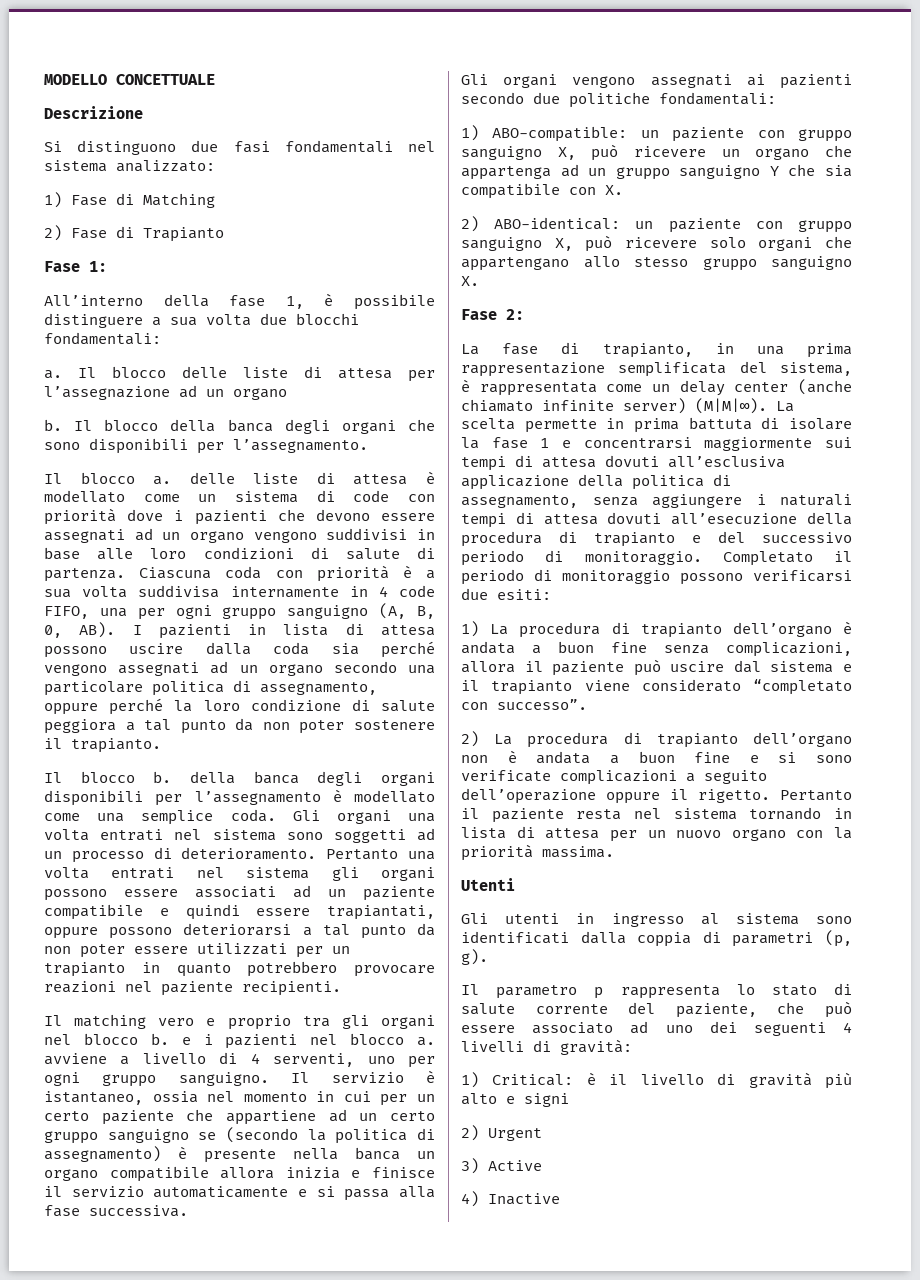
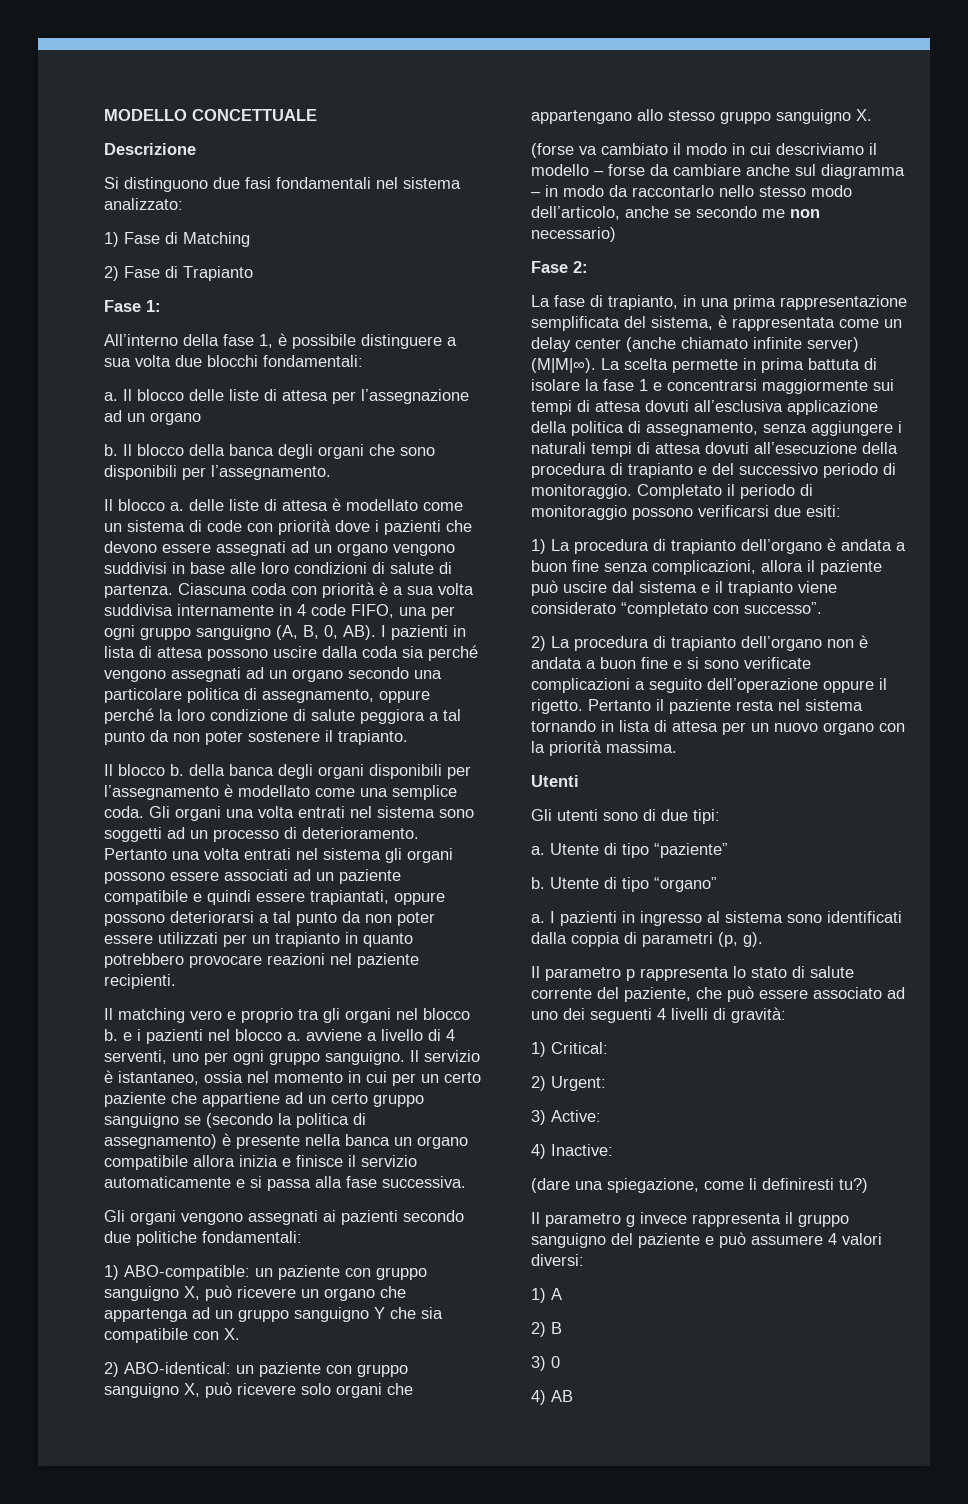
+ (forse va cambiato il modo in cui descriviamo il modello – forse da cambiare anche sul diagramma – in modo da raccontarlo nello stesso modo dell’articolo, anche se secondo me non necessario)
- Gli utenti in ingresso al sistema sono identificati dalla coppia di parametri (p, g).
+ Gli utenti sono di due tipi:
+ a. Utente di tipo “paziente”
+ b. Utente di tipo “organo”
+ a. I pazienti in ingresso al sistema sono identificati dalla coppia di parametri (p, g).
- 1) Critical: è il livello di gravità più alto e signi
- 2) Urgent
- 3) Active
- 4) Inactive
+ 1) Critical:
+ 2) Urgent:
+ 3) Active:
+ 4) Inactive:
+ (dare una spiegazione, come li definiresti tu?)
+ Il parametro g invece rappresenta il gruppo sanguigno del paziente e può assumere 4 valori diversi:
+ 1) A
+ 2) B
+ 3) 0
+ 4) AB

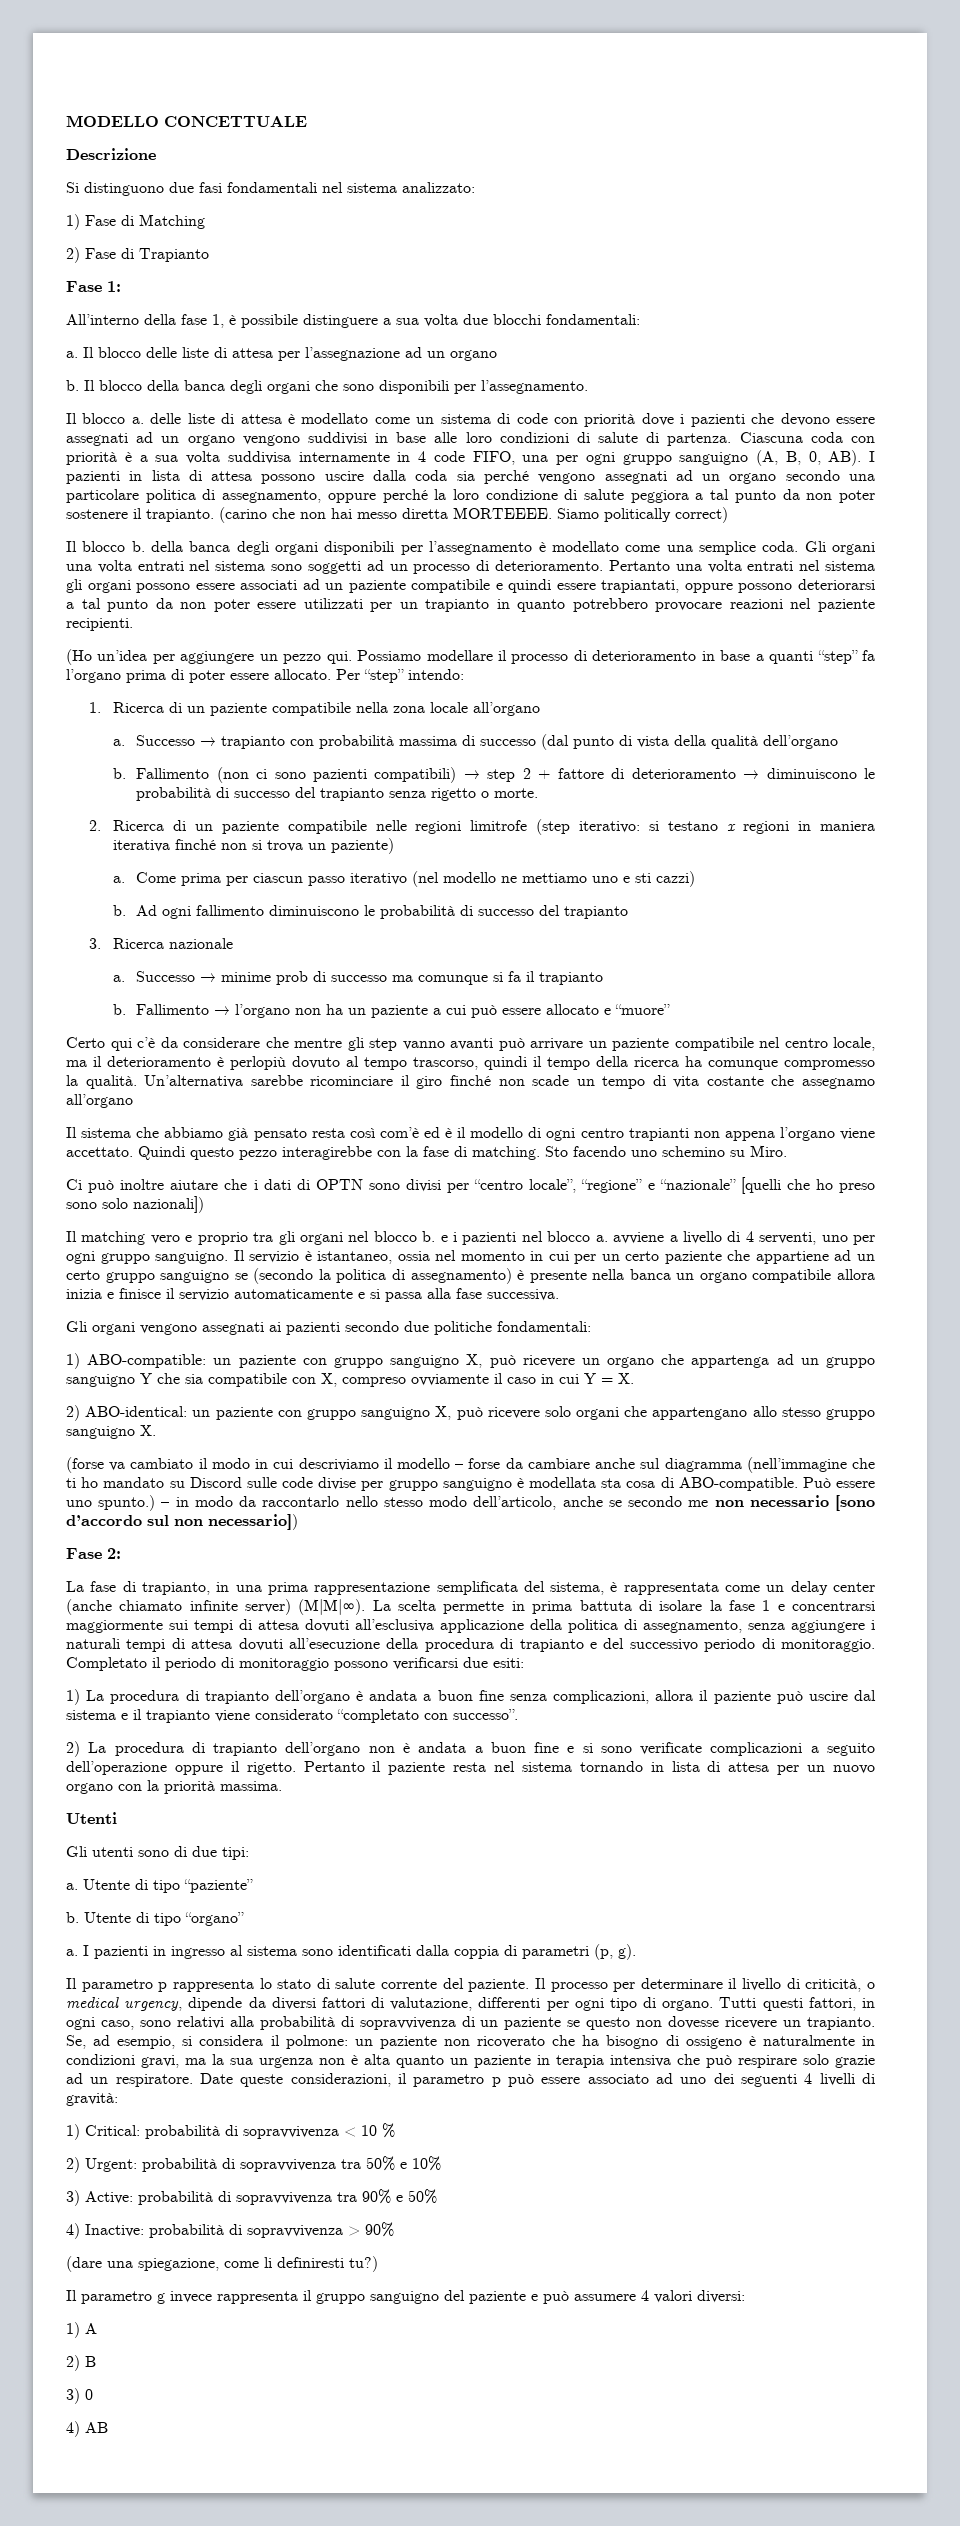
+ (carino che non hai messo diretta MORTEEEE. Siamo politically correct)
+ (Ho un’idea per aggiungere un pezzo qui. Possiamo modellare il processo di deterioramento in base a quanti “step” fa l’organo prima di poter essere allocato. Per “step” intendo:
+ 1. Ricerca di un paziente compatibile nella zona locale all’organo
+ a. Successo → trapianto con probabilità massima di successo (dal punto di vista della qualità dell’organo
+ b. Fallimento (non ci sono pazienti compatibili) → step 2 + fattore di deterioramento → diminuiscono le probabilità di successo del trapianto senza rigetto o morte.
+ 2. Ricerca di un paziente compatibile nelle regioni limitrofe (step iterativo: si testano x regioni in maniera iterativa finché non si trova un paziente)
+ a. Come prima per ciascun passo iterativo (nel modello ne mettiamo uno e sti cazzi)
+ b. Ad ogni fallimento diminuiscono le probabilità di successo del trapianto
+ 3. Ricerca nazionale
+ a. Successo → minime prob di successo ma comunque si fa il trapianto
+ b. Fallimento → l’organo non ha un paziente a cui può essere allocato e “muore”
+ Certo qui c’è da considerare che mentre gli step vanno avanti può arrivare un paziente compatibile nel centro locale, ma il deterioramento è perlopiù dovuto al tempo trascorso, quindi il tempo della ricerca ha comunque compromesso la qualità. Un’alternativa sarebbe ricominciare il giro finché non scade un tempo di vita costante che assegnamo all’organo
+ Il sistema che abbiamo già pensato resta così com’è ed è il modello di ogni centro trapianti non appena l’organo viene accettato. Quindi questo pezzo interagirebbe con la fase di matching. Sto facendo uno schemino su Miro.
+ Ci può inoltre aiutare che i dati di OPTN sono divisi per “centro locale”, “regione” e “nazionale” [quelli che ho preso sono solo nazionali])
- 1) ABO-compatible: un paziente con gruppo sanguigno X, può ricevere un organo che appartenga ad un gruppo sanguigno Y che sia compatibile con X.
+ 1) ABO-compatible: un paziente con gruppo sanguigno X, può ricevere un organo che appartenga ad un gruppo sanguigno Y che sia compatibile con X, compreso ovviamente il caso in cui Y = X.
- (forse va cambiato il modo in cui descriviamo il modello – forse da cambiare anche sul diagramma – in modo da raccontarlo nello stesso modo dell’articolo, anche se secondo me non necessario)
+ (forse va cambiato il modo in cui descriviamo il modello – forse da cambiare anche sul diagramma (nell’immagine che ti ho mandato su Discord sulle code divise per gruppo sanguigno è modellata sta cosa di ABO-compatible. Può essere uno spunto.) – in modo da raccontarlo nello stesso modo dell’articolo, anche se secondo me non necessario [sono d’accordo sul non necessario])
- Il parametro p rappresenta lo stato di salute corrente del paziente, che può essere associato ad uno dei seguenti 4 livelli di gravità:
+ Il parametro p rappresenta lo stato di salute corrente del paziente. Il processo per determinare il livello di criticità, o medical urgency, dipende da diversi fattori di valutazione, differenti per ogni tipo di organo. Tutti questi fattori, in ogni caso, sono relativi alla probabilità di sopravvivenza di un paziente se questo non dovesse ricevere un trapianto. Se, ad esempio, si considera il polmone: un paziente non ricoverato che ha bisogno di ossigeno è naturalmente in condizioni gravi, ma la sua urgenza non è alta quanto un paziente in terapia intensiva che può respirare solo grazie ad un respiratore. Date queste considerazioni, il parametro p può essere associato ad uno dei seguenti 4 livelli di gravità:
- 1) Critical:
- 2) Urgent:
- 3) Active:
- 4) Inactive:
+ 1) Critical: probabilità di sopravvivenza < 10 %
+ 2) Urgent: probabilità di sopravvivenza tra 50% e 10%
+ 3) Active: probabilità di sopravvivenza tra 90% e 50%
+ 4) Inactive: probabilità di sopravvivenza > 90%

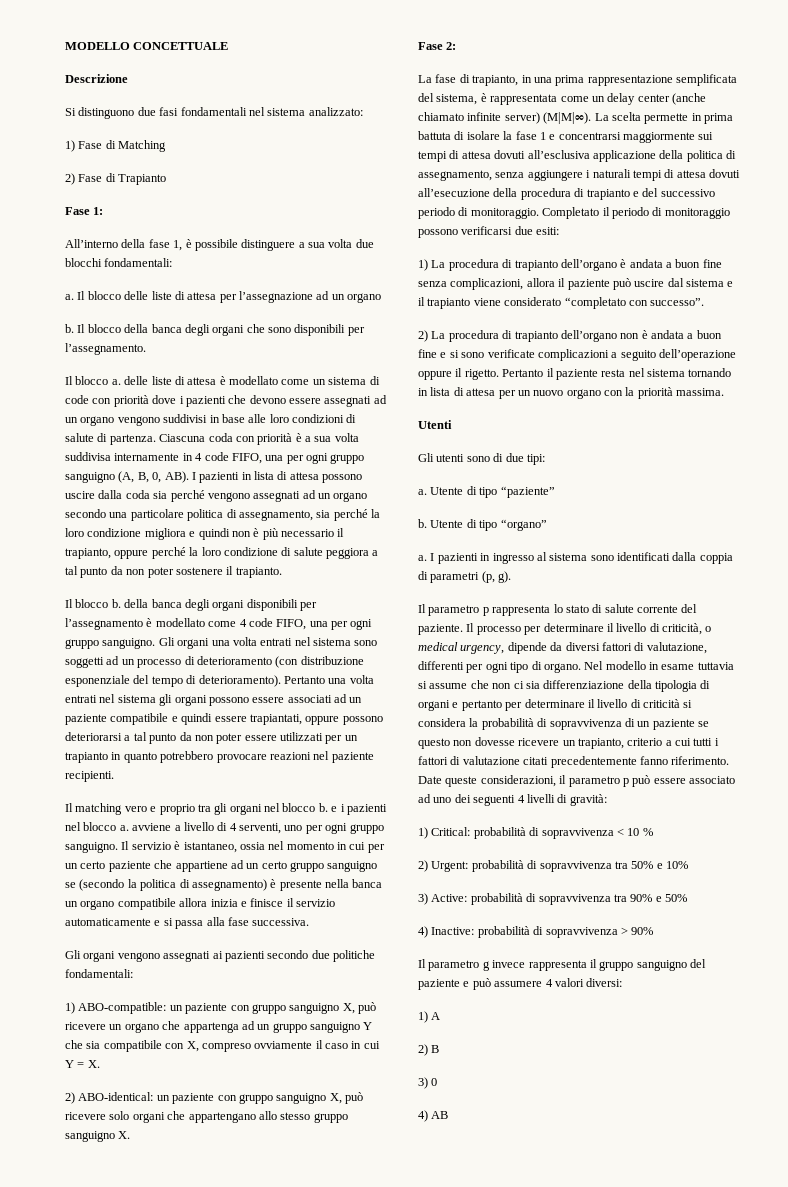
- Ciascuna coda con priorità è a sua volta suddivisa internamente in 4 code FIFO, una per ogni gruppo sanguigno (A, B, 0, AB). I pazienti in lista di attesa possono uscire dalla coda sia perché vengono assegnati ad un organo secondo una particolare politica di assegnamento, oppure perché la loro condizione di salute peggiora a tal punto da non poter sostenere il trapianto. (carino che non hai messo diretta MORTEEEE. Siamo politically correct)
+ Ciascuna coda con priorità è a sua volta suddivisa internamente in 4 code FIFO, una per ogni gruppo sanguigno (A, B, 0, AB). I pazienti in lista di attesa possono uscire dalla coda sia perché vengono assegnati ad un organo secondo una particolare politica di assegnamento, sia perché la loro condizione migliora e quindi non è più necessario il trapianto, oppure perché la loro condizione di salute peggiora a tal punto da non poter sostenere il trapianto.
- Il blocco b. della banca degli organi disponibili per l’assegnamento è modellato come una semplice coda.
+ Il blocco b. della banca degli organi disponibili per l’assegnamento è modellato come 4 code FIFO, una per ogni gruppo sanguigno.
- Gli organi una volta entrati nel sistema sono soggetti ad un processo di deterioramento.
+ Gli organi una volta entrati nel sistema sono soggetti ad un processo di deterioramento (con distribuzione esponenziale del tempo di deterioramento).
- (Ho un’idea per aggiungere un pezzo qui. Possiamo modellare il processo di deterioramento in base a quanti “step” fa l’organo prima di poter essere allocato. Per “step” intendo:
- 1. Ricerca di un paziente compatibile nella zona locale all’organo
- a. Successo → trapianto con probabilità massima di successo (dal punto di vista della qualità dell’organo
- b. Fallimento (non ci sono pazienti compatibili) → step 2 + fattore di deterioramento → diminuiscono le probabilità di successo del trapianto senza rigetto o morte.
- 2. Ricerca di un paziente compatibile nelle regioni limitrofe (step iterativo: si testano x regioni in maniera iterativa finché non si trova un paziente)
- a. Come prima per ciascun passo iterativo (nel modello ne mettiamo uno e sti cazzi)
- b. Ad ogni fallimento diminuiscono le probabilità di successo del trapianto
- 3. Ricerca nazionale
- a. Successo → minime prob di successo ma comunque si fa il trapianto
- b. Fallimento → l’organo non ha un paziente a cui può essere allocato e “muore”
- Certo qui c’è da considerare che mentre gli step vanno avanti può arrivare un paziente compatibile nel centro locale, ma il deterioramento è perlopiù dovuto al tempo trascorso, quindi il tempo della ricerca ha comunque compromesso la qualità. Un’alternativa sarebbe ricominciare il giro finché non scade un tempo di vita costante che assegnamo all’organo
- Il sistema che abbiamo già pensato resta così com’è ed è il modello di ogni centro trapianti non appena l’organo viene accettato. Quindi questo pezzo interagirebbe con la fase di matching. Sto facendo uno schemino su Miro.
- Ci può inoltre aiutare che i dati di OPTN sono divisi per “centro locale”, “regione” e “nazionale” [quelli che ho preso sono solo nazionali])
- (forse va cambiato il modo in cui descriviamo il modello – forse da cambiare anche sul diagramma (nell’immagine che ti ho mandato su Discord sulle code divise per gruppo sanguigno è modellata sta cosa di ABO-compatible. Può essere uno spunto.) – in modo da raccontarlo nello stesso modo dell’articolo, anche se secondo me non necessario [sono d’accordo sul non necessario])
- Tutti questi fattori, in ogni caso, sono relativi alla probabilità di sopravvivenza di un paziente se questo non dovesse ricevere un trapianto. Se, ad esempio, si considera il polmone: un paziente non ricoverato che ha bisogno di ossigeno è naturalmente in condizioni gravi, ma la sua urgenza non è alta quanto un paziente in terapia intensiva che può respirare solo grazie ad un respiratore.
+ Nel modello in esame tuttavia si assume che non ci sia differenziazione della tipologia di organi e pertanto per determinare il livello di criticità si considera la probabilità di sopravvivenza di un paziente se questo non dovesse ricevere un trapianto, criterio a cui tutti i fattori di valutazione citati precedentemente fanno riferimento.
- (dare una spiegazione, come li definiresti tu?)

